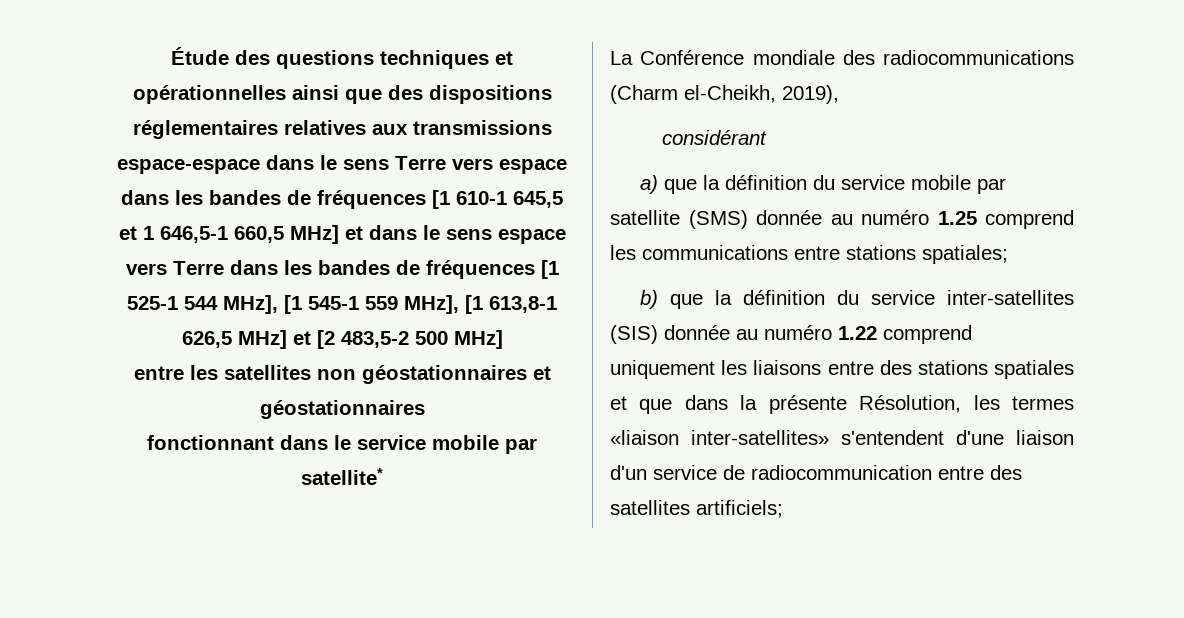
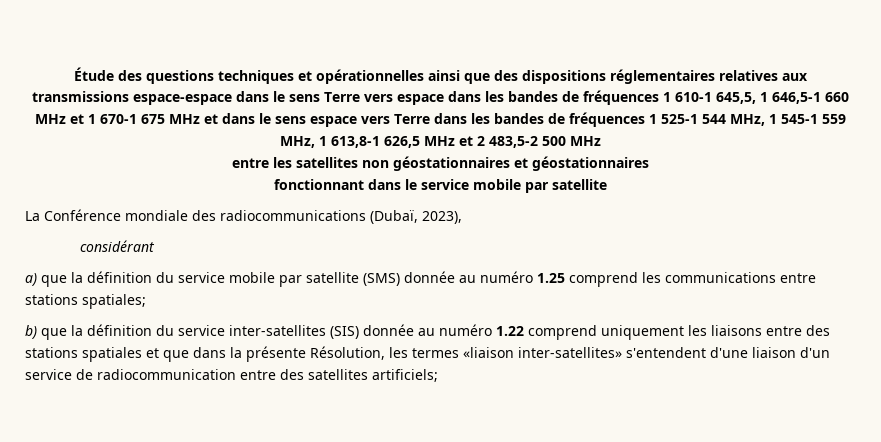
- Étude des questions techniques et opérationnelles ainsi que des dispositions réglementaires relatives aux transmissions espace-espace dans le sens Terre vers espace dans les bandes de fréquences [1 610-1 645,5 et 1 646,5-1 660,5 MHz] et dans le sens espace vers Terre dans les bandes de fréquences [1 525-1 544 MHz], [1 545-1 559 MHz], [1 613,8-1 626,5 MHz] et [2 483,5-2 500 MHz]
+ Étude des questions techniques et opérationnelles ainsi que des dispositions réglementaires relatives aux transmissions espace-espace dans le sens Terre vers espace dans les bandes de fréquences 1 610-1 645,5, 1 646,5-1 660 MHz et 1 670-1 675 MHz et dans le sens espace vers Terre dans les bandes de fréquences 1 525-1 544 MHz, 1 545-1 559 MHz, 1 613,8-1 626,5 MHz et 2 483,5-2 500 MHz
- fonctionnant dans le service mobile par satellite*
+ fonctionnant dans le service mobile par satellite
- La Conférence mondiale des radiocommunications (Charm el-Cheikh, 2019),
+ La Conférence mondiale des radiocommunications (Dubaï, 2023),

